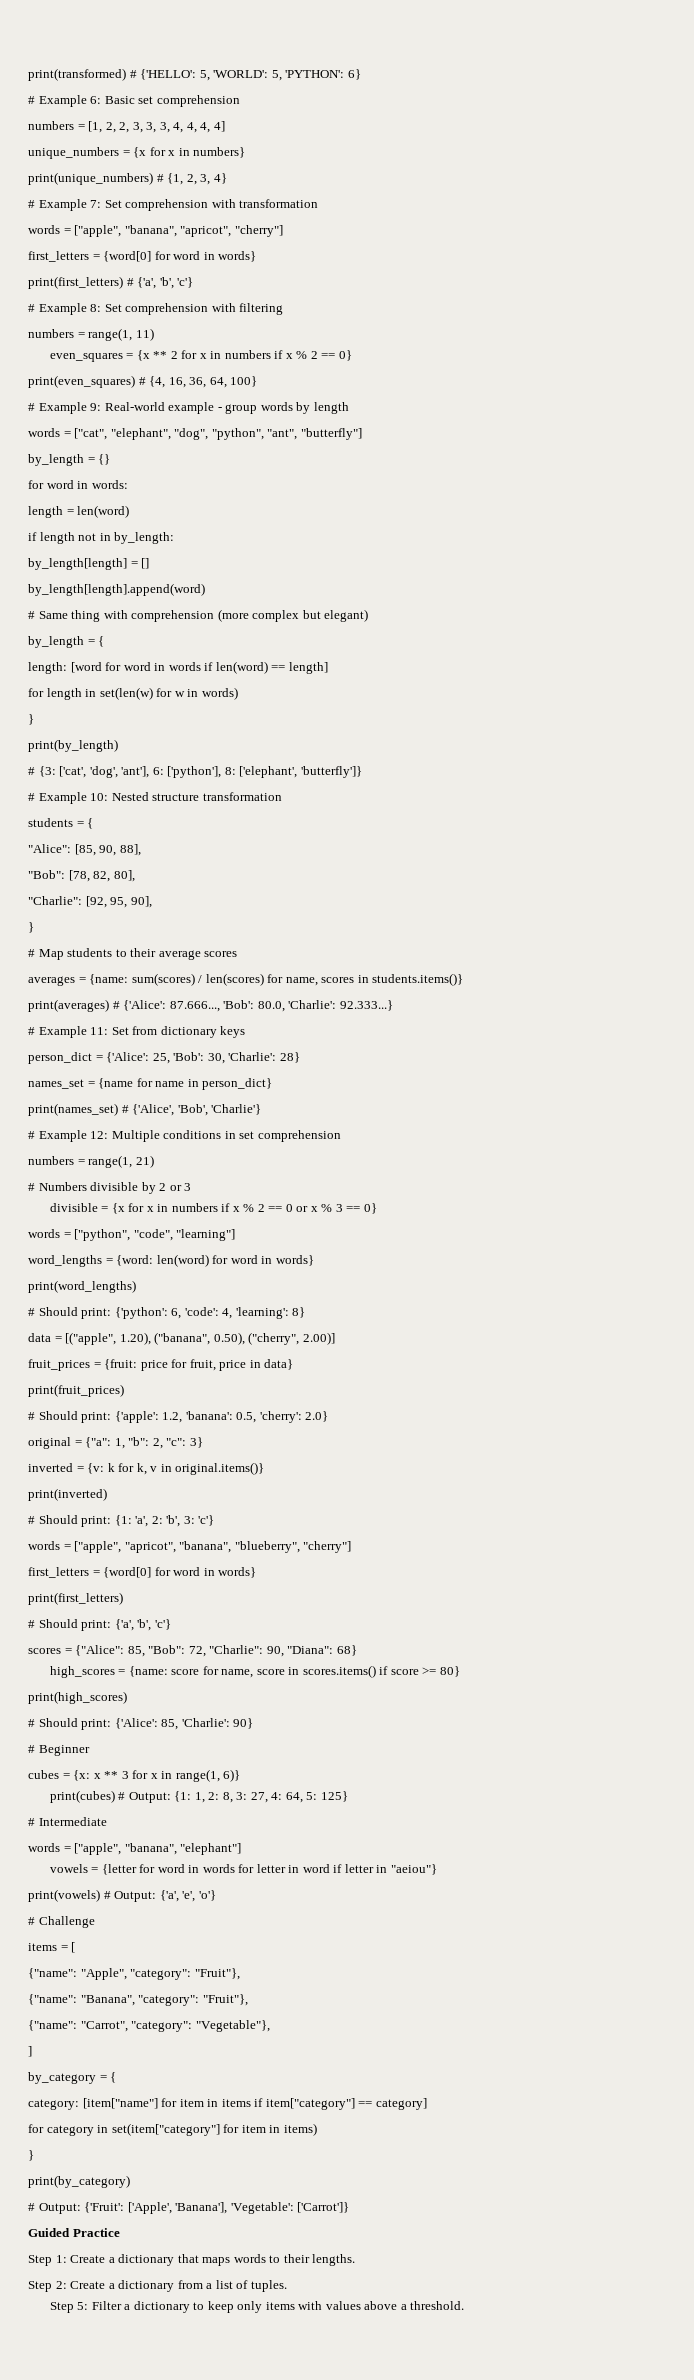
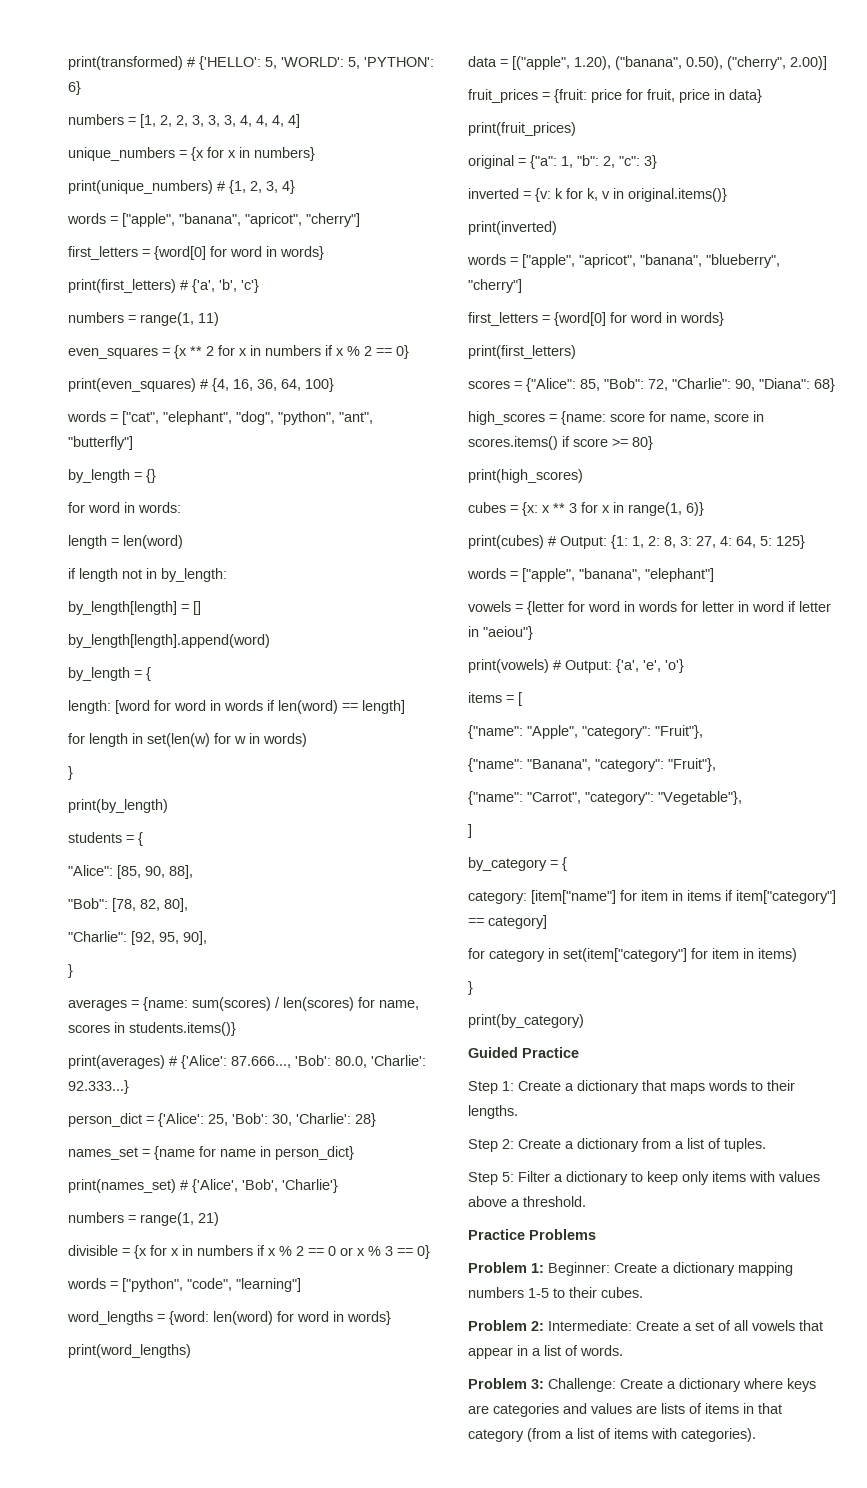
- # Example 6: Basic set comprehension
- # Example 7: Set comprehension with transformation
- # Example 8: Set comprehension with filtering
- # Example 9: Real-world example - group words by length
- # Same thing with comprehension (more complex but elegant)
- # {3: ['cat', 'dog', 'ant'], 6: ['python'], 8: ['elephant', 'butterfly']}
- # Example 10: Nested structure transformation
- # Map students to their average scores
- # Example 11: Set from dictionary keys
- # Example 12: Multiple conditions in set comprehension
  numbers = range(1, 21)
- # Numbers divisible by 2 or 3
- # Should print: {'python': 6, 'code': 4, 'learning': 8}
- # Should print: {'apple': 1.2, 'banana': 0.5, 'cherry': 2.0}
- # Should print: {1: 'a', 2: 'b', 3: 'c'}
- # Should print: {'a', 'b', 'c'}
- # Should print: {'Alice': 85, 'Charlie': 90}
- # Beginner
- # Intermediate
- # Challenge
- # Output: {'Fruit': ['Apple', 'Banana'], 'Vegetable': ['Carrot']}
+ Practice Problems
+ Problem 1: Beginner: Create a dictionary mapping numbers 1-5 to their cubes.
+ Problem 2: Intermediate: Create a set of all vowels that appear in a list of words.
+ Problem 3: Challenge: Create a dictionary where keys are categories and values are lists of items in that category (from a list of items with categories).

